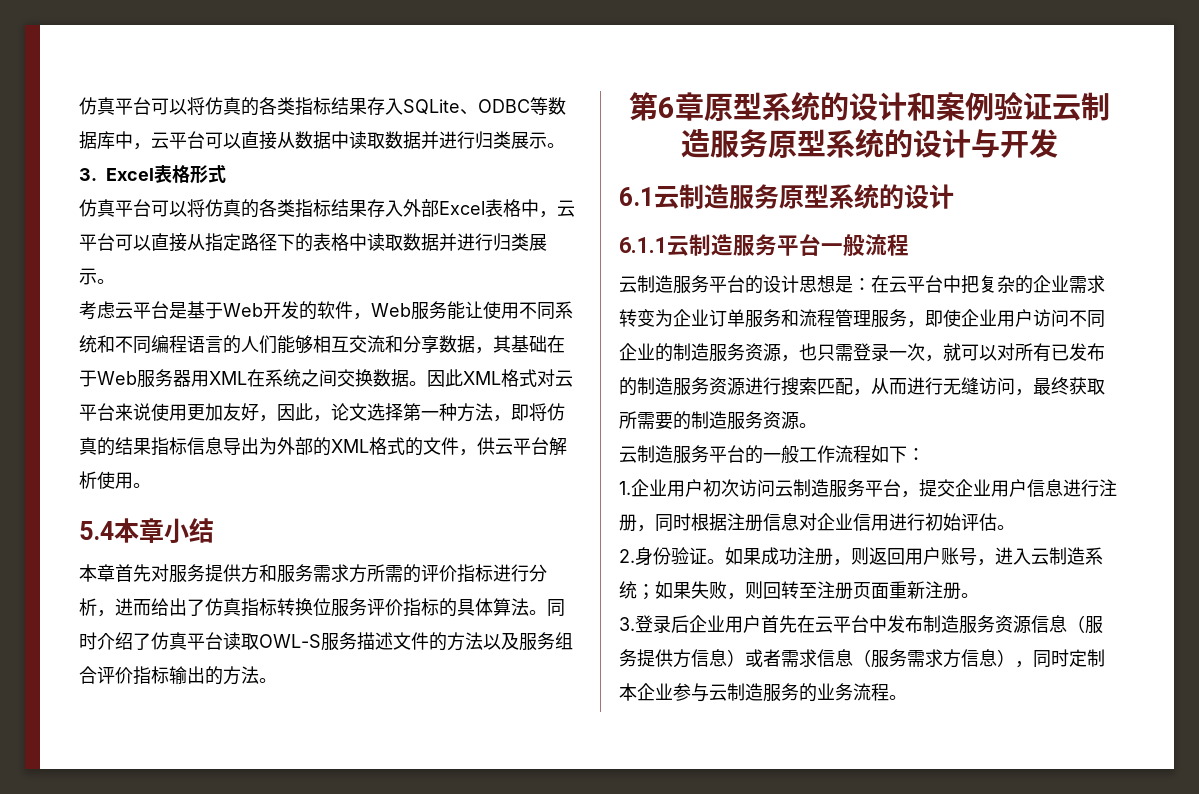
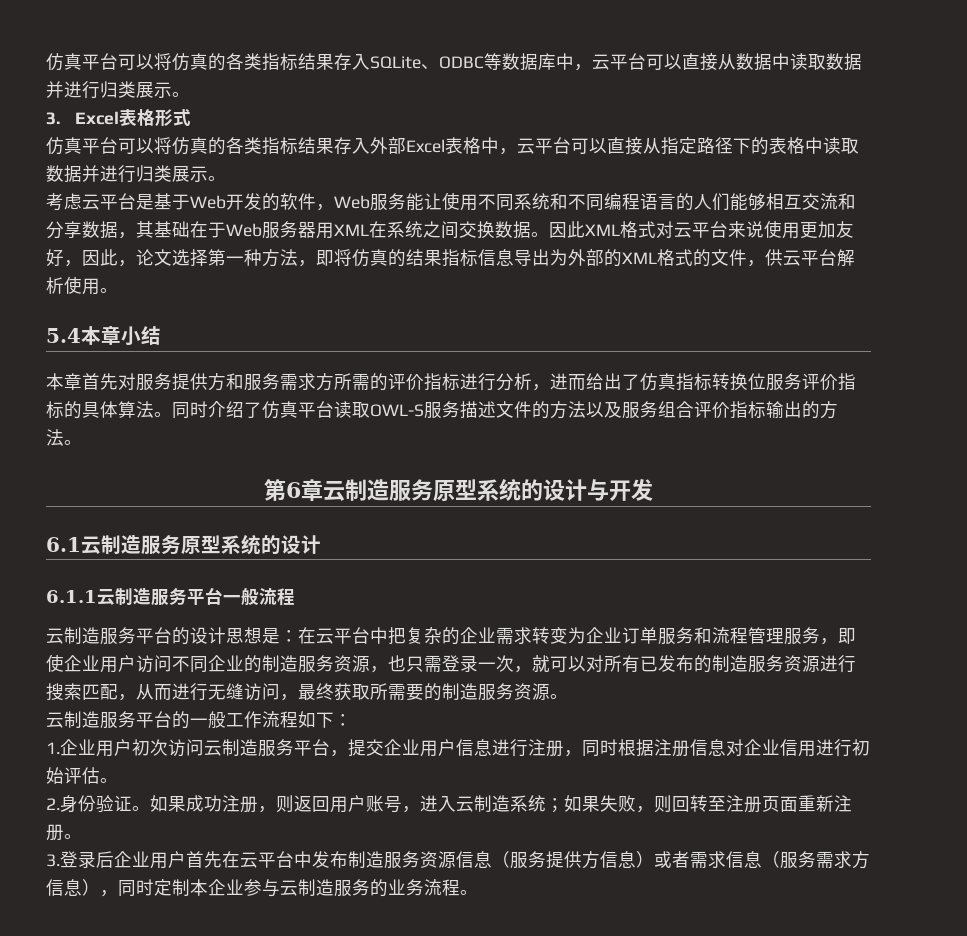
- 第6章原型系统的设计和案例验证云制造服务原型系统的设计与开发
+ 第6章云制造服务原型系统的设计与开发

